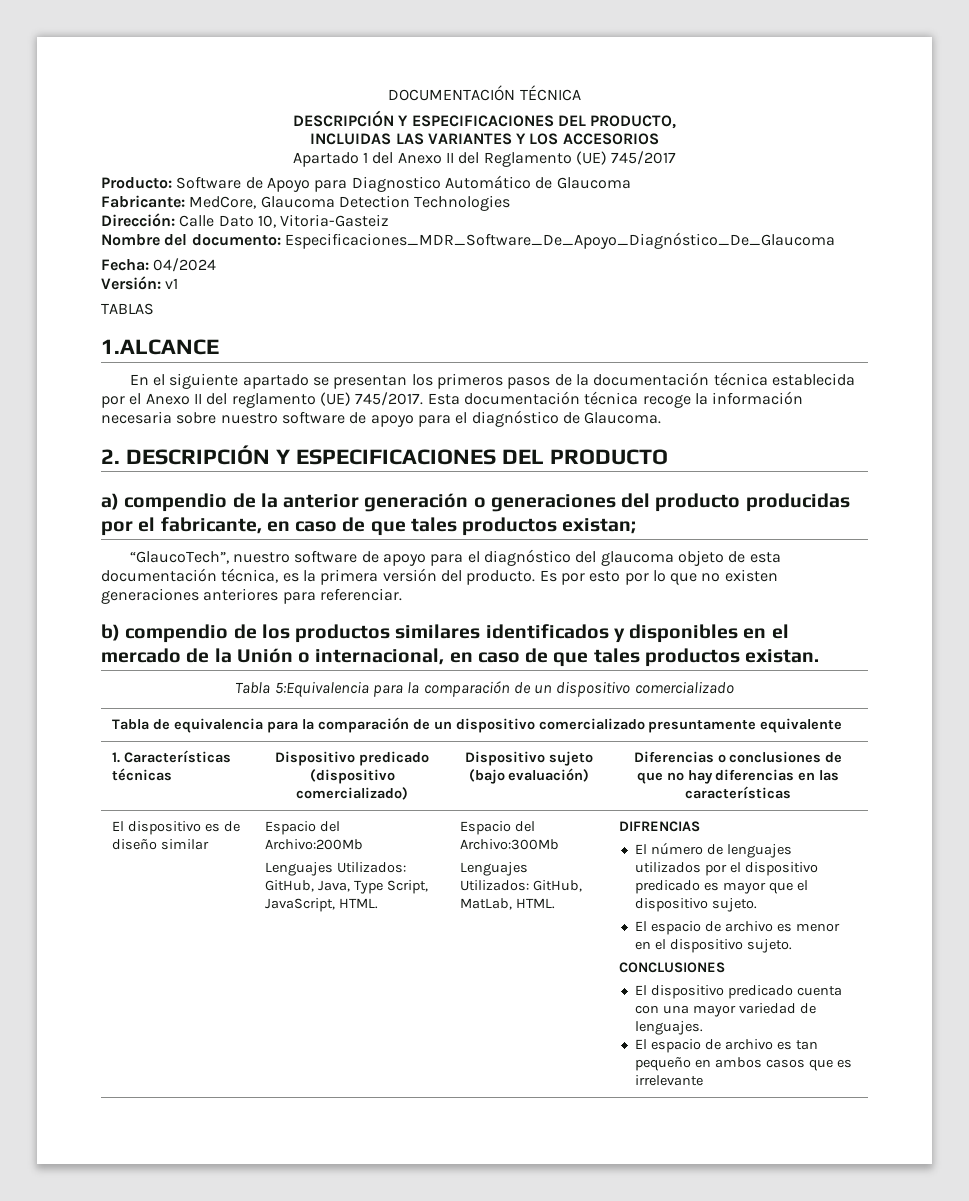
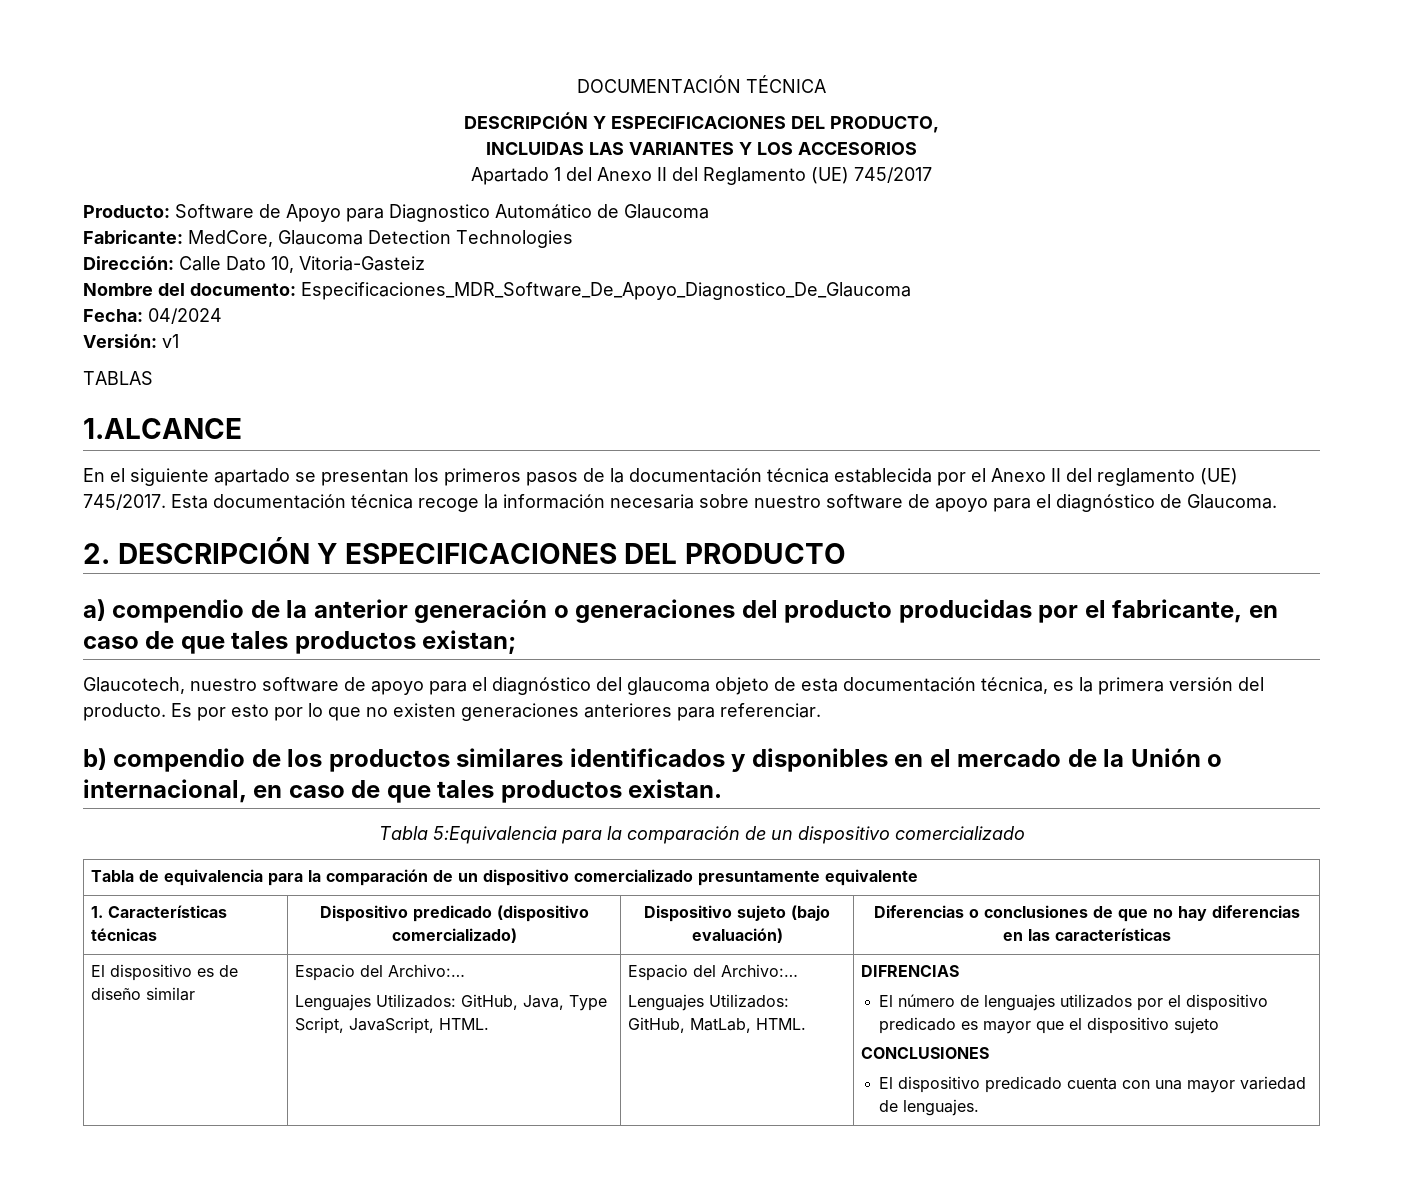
- Nombre del documento: Especificaciones_MDR_Software_De_Apoyo_Diagnóstico_De_Glaucoma
+ Nombre del documento: Especificaciones_MDR_Software_De_Apoyo_Diagnostico_De_Glaucoma
- “GlaucoTech”, nuestro software de apoyo para el diagnóstico del glaucoma objeto de esta documentación técnica, es la primera versión del producto.
+ Glaucotech, nuestro software de apoyo para el diagnóstico del glaucoma objeto de esta documentación técnica, es la primera versión del producto.
- El dispositivo es de diseño similar | Espacio del Archivo:200Mb
+ El dispositivo es de diseño similar | Espacio del Archivo:…
- Lenguajes Utilizados: GitHub, Java, Type Script, JavaScript, HTML. | Espacio del Archivo:300Mb
+ Lenguajes Utilizados: GitHub, Java, Type Script, JavaScript, HTML. | Espacio del Archivo:…
- El número de lenguajes utilizados por el dispositivo predicado es mayor que el dispositivo sujeto.
- El espacio de archivo es menor en el dispositivo sujeto.
+ El número de lenguajes utilizados por el dispositivo predicado es mayor que el dispositivo sujeto
- El espacio de archivo es tan pequeño en ambos casos que es irrelevante

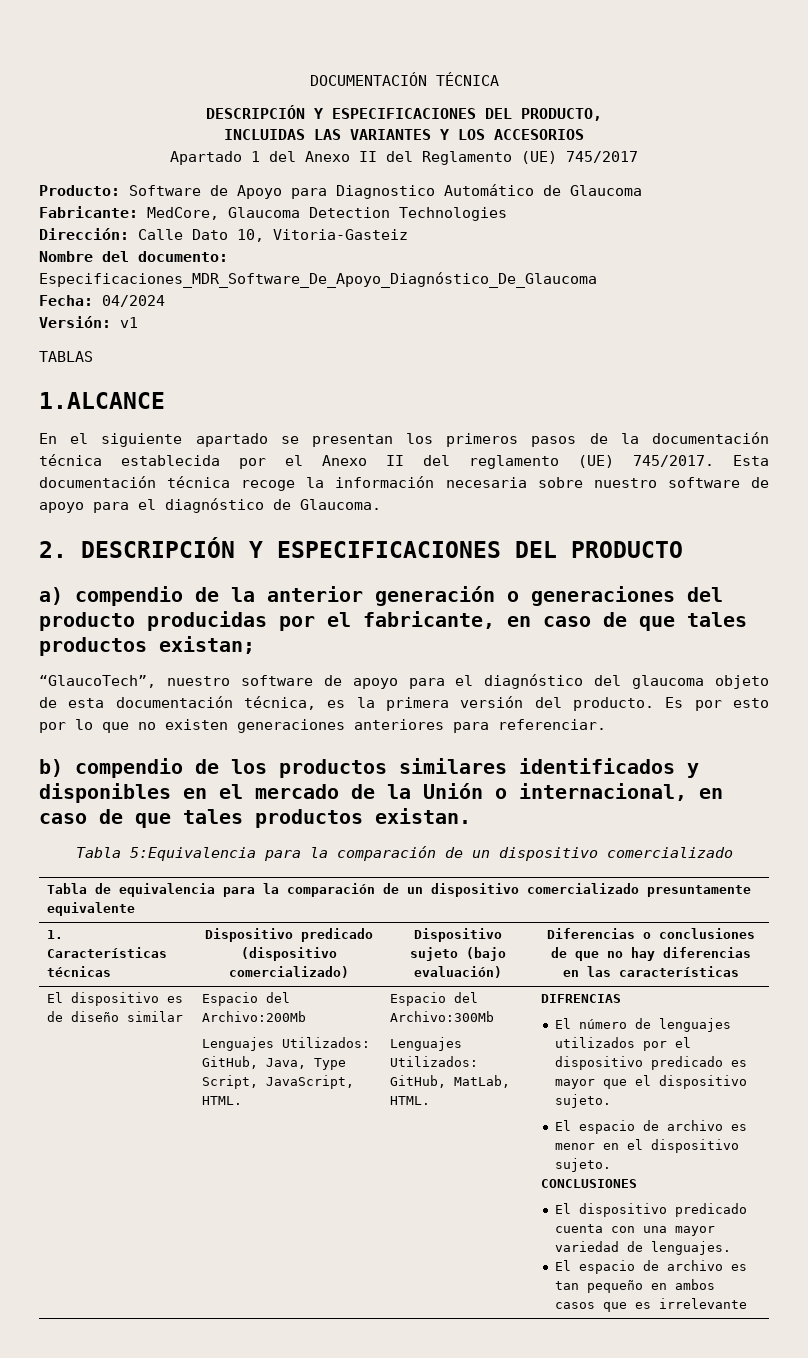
- Nombre del documento: Especificaciones_MDR_Software_De_Apoyo_Diagnostico_De_Glaucoma
+ Nombre del documento: Especificaciones_MDR_Software_De_Apoyo_Diagnóstico_De_Glaucoma
- Glaucotech, nuestro software de apoyo para el diagnóstico del glaucoma objeto de esta documentación técnica, es la primera versión del producto.
+ “GlaucoTech”, nuestro software de apoyo para el diagnóstico del glaucoma objeto de esta documentación técnica, es la primera versión del producto.
- El dispositivo es de diseño similar | Espacio del Archivo:…
+ El dispositivo es de diseño similar | Espacio del Archivo:200Mb
- Lenguajes Utilizados: GitHub, Java, Type Script, JavaScript, HTML. | Espacio del Archivo:…
+ Lenguajes Utilizados: GitHub, Java, Type Script, JavaScript, HTML. | Espacio del Archivo:300Mb
- El número de lenguajes utilizados por el dispositivo predicado es mayor que el dispositivo sujeto
+ El número de lenguajes utilizados por el dispositivo predicado es mayor que el dispositivo sujeto.
+ El espacio de archivo es menor en el dispositivo sujeto.
+ El espacio de archivo es tan pequeño en ambos casos que es irrelevante

